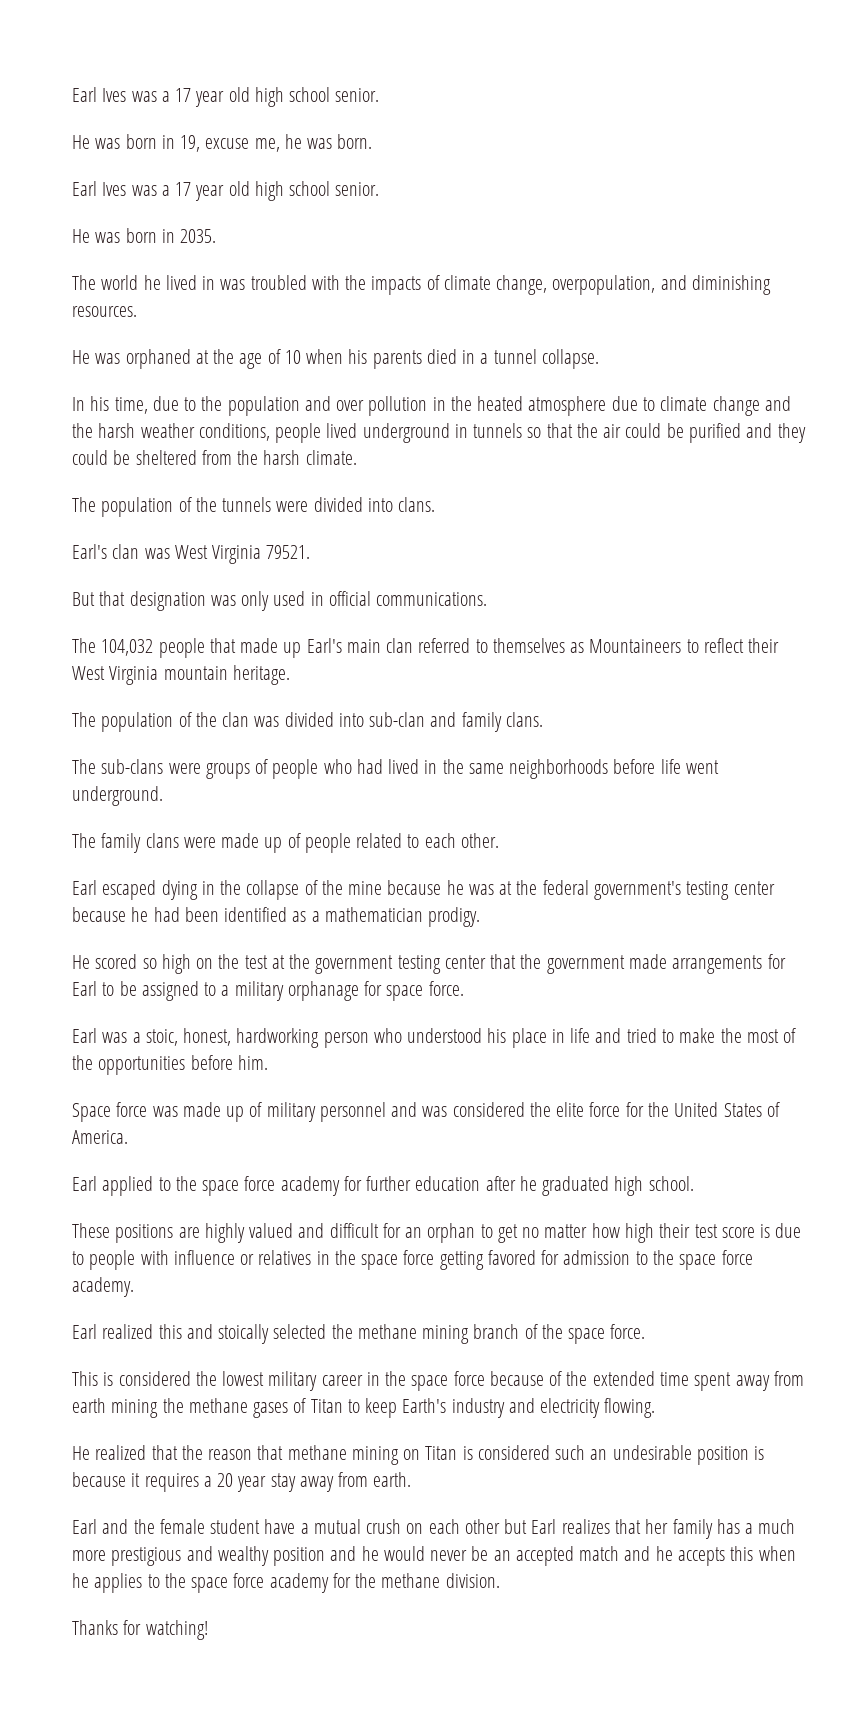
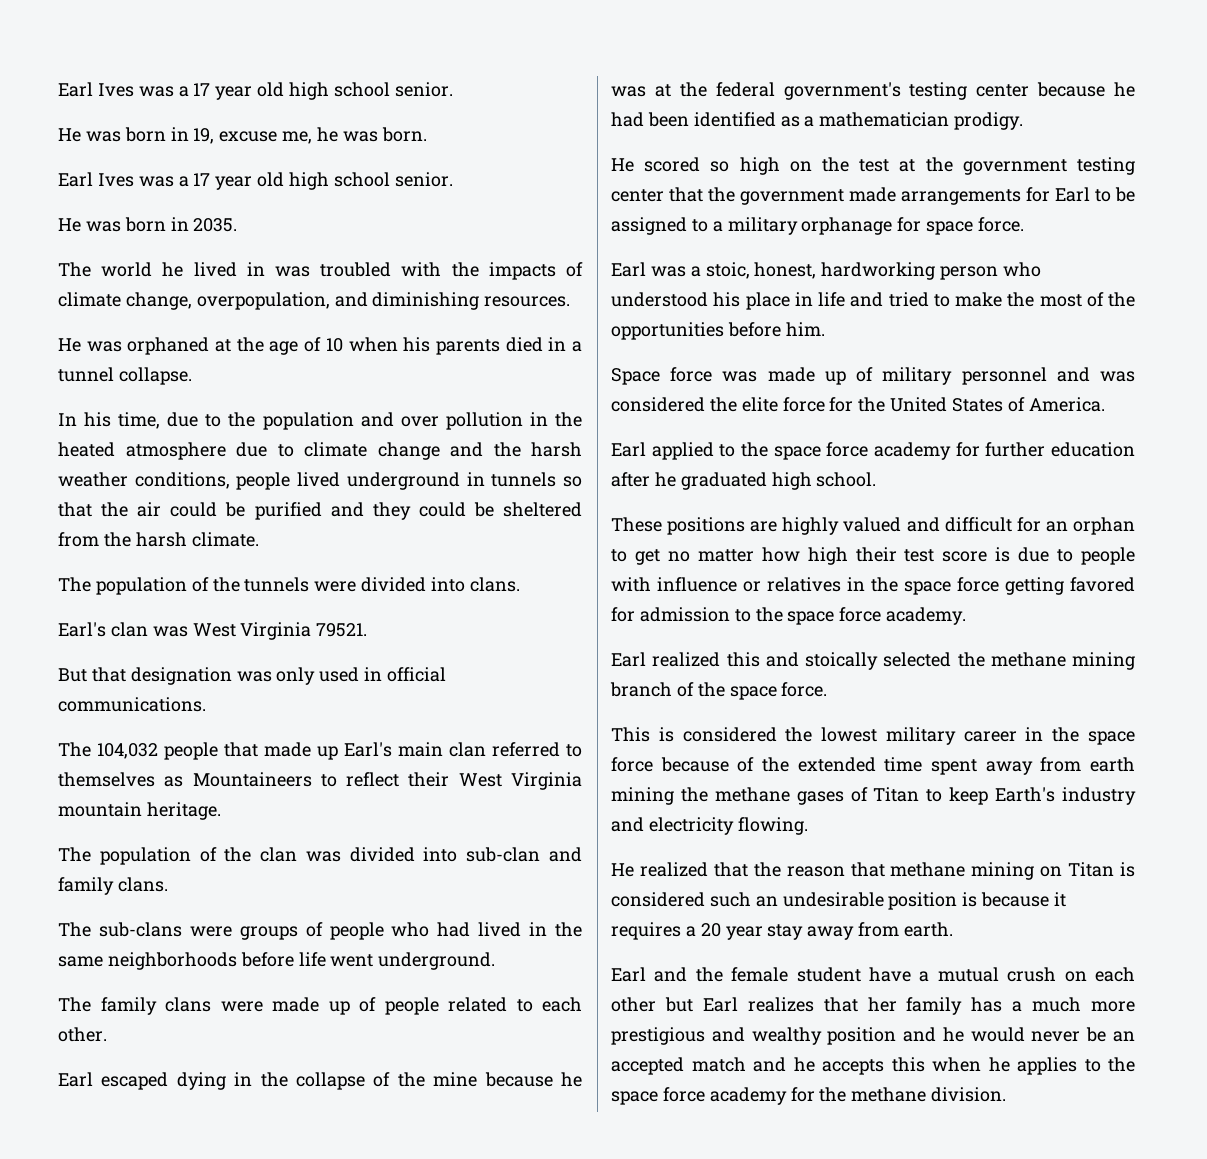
- Thanks for watching!

